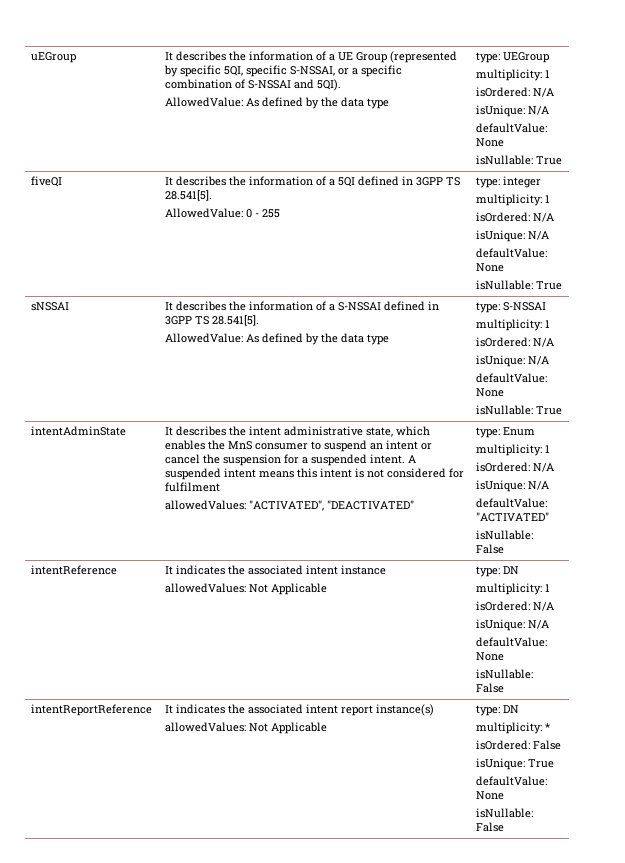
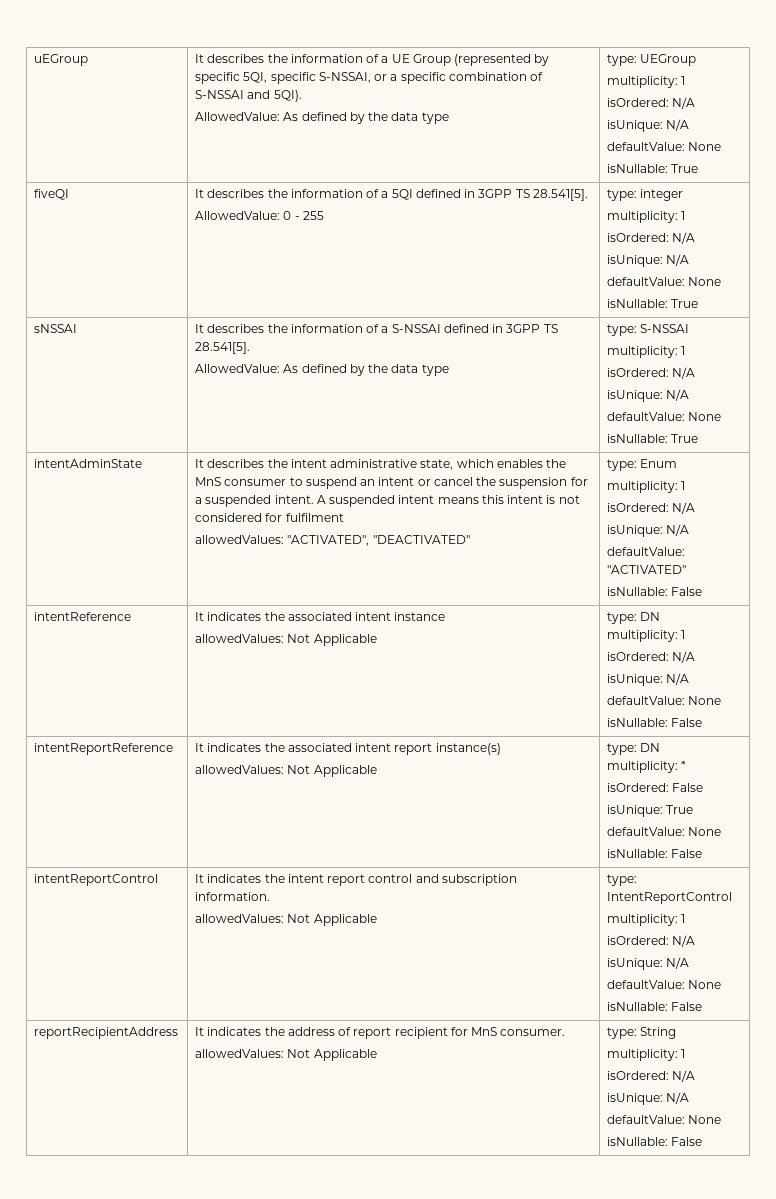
+ intentReportControl | It indicates the intent report control and subscription information.
+ allowedValues: Not Applicable | type: IntentReportControl
+ multiplicity: 1
+ isOrdered: N/A
+ isUnique: N/A
+ defaultValue: None
+ isNullable: False
+ reportRecipientAddress | It indicates the address of report recipient for MnS consumer.
+ allowedValues: Not Applicable | type: String
+ multiplicity: 1
+ isOrdered: N/A
+ isUnique: N/A
+ defaultValue: None
+ isNullable: False

